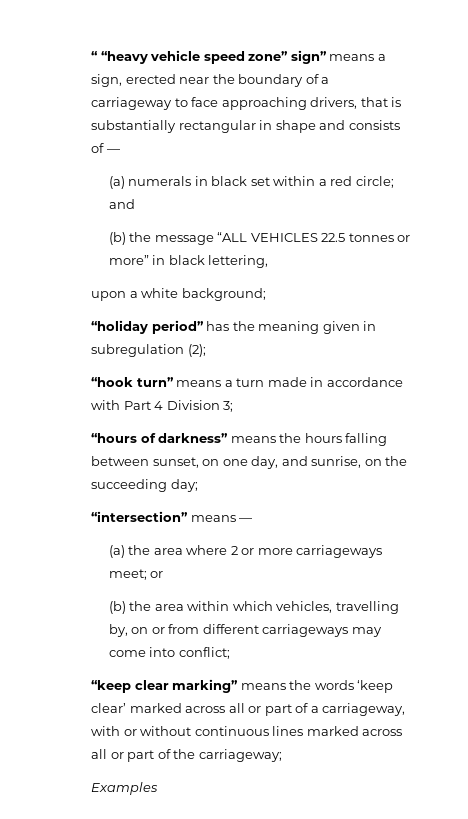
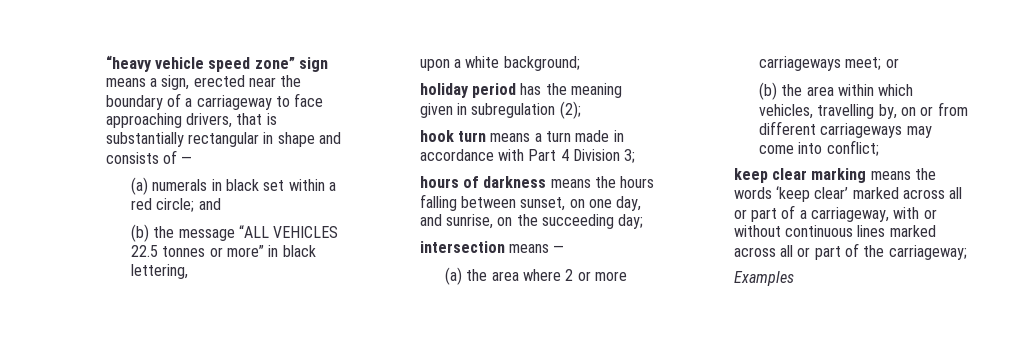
- “ “heavy vehicle speed zone” sign” means a sign, erected near the boundary of a carriageway to face approaching drivers, that is substantially rectangular in shape and consists of —
+ “heavy vehicle speed zone” sign means a sign, erected near the boundary of a carriageway to face approaching drivers, that is substantially rectangular in shape and consists of —
- “holiday period” has the meaning given in subregulation (2);
+ holiday period has the meaning given in subregulation (2);
- “hook turn” means a turn made in accordance with Part 4 Division 3;
+ hook turn means a turn made in accordance with Part 4 Division 3;
- “hours of darkness” means the hours falling between sunset, on one day, and sunrise, on the succeeding day;
+ hours of darkness means the hours falling between sunset, on one day, and sunrise, on the succeeding day;
- “intersection” means —
+ intersection means —
- “keep clear marking” means the words ‘keep clear’ marked across all or part of a carriageway, with or without continuous lines marked across all or part of the carriageway;
+ keep clear marking means the words ‘keep clear’ marked across all or part of a carriageway, with or without continuous lines marked across all or part of the carriageway;

